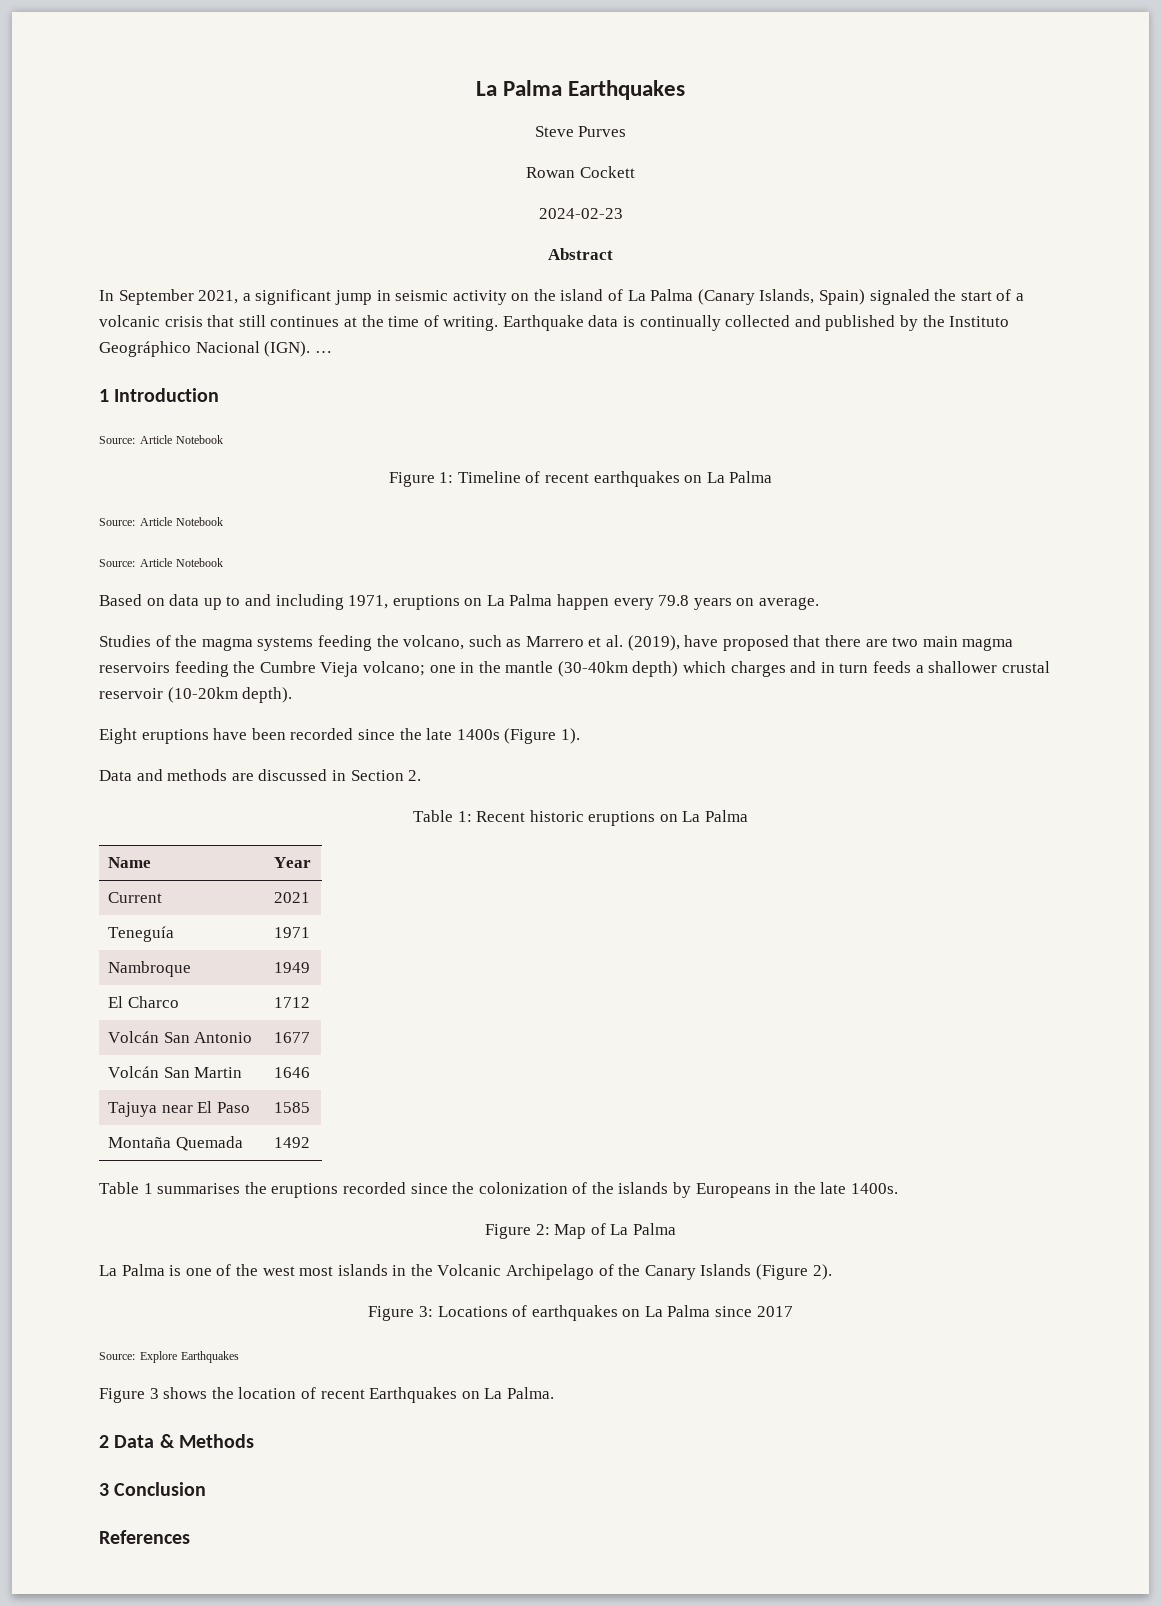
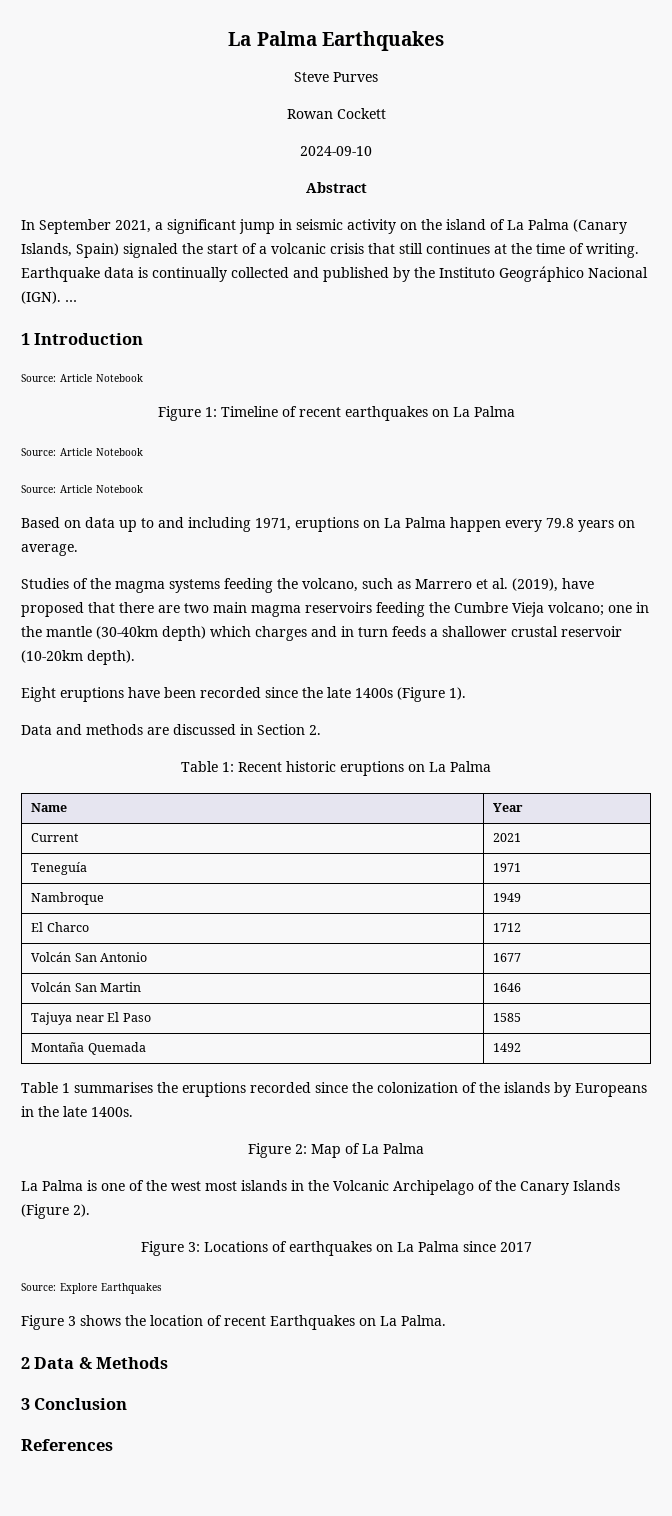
- 2024-02-23
+ 2024-09-10

